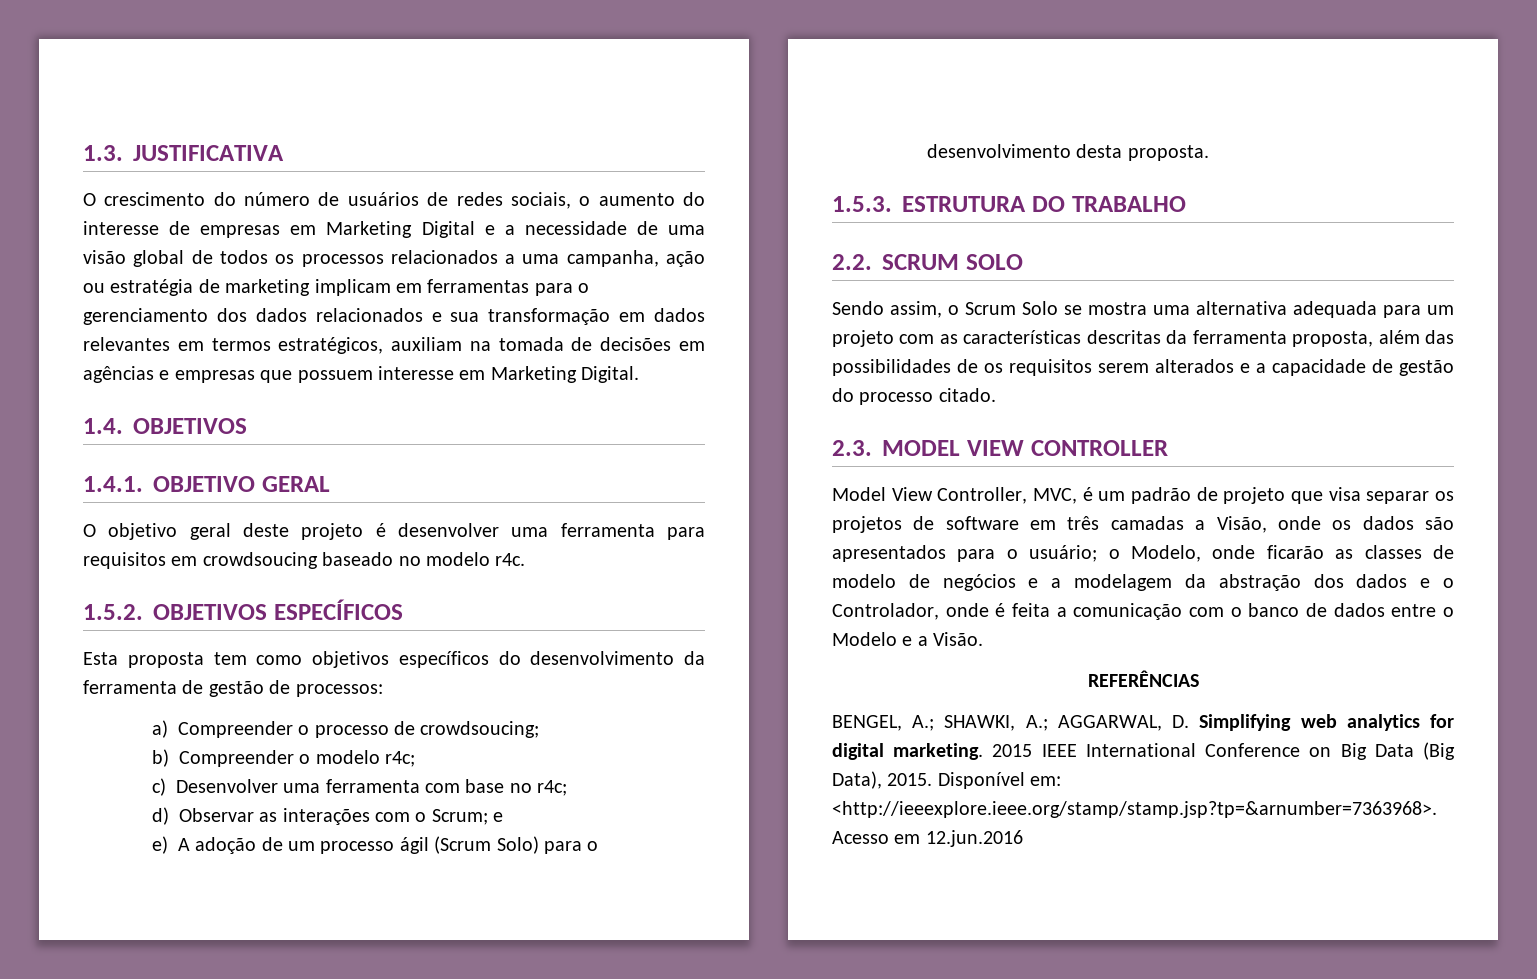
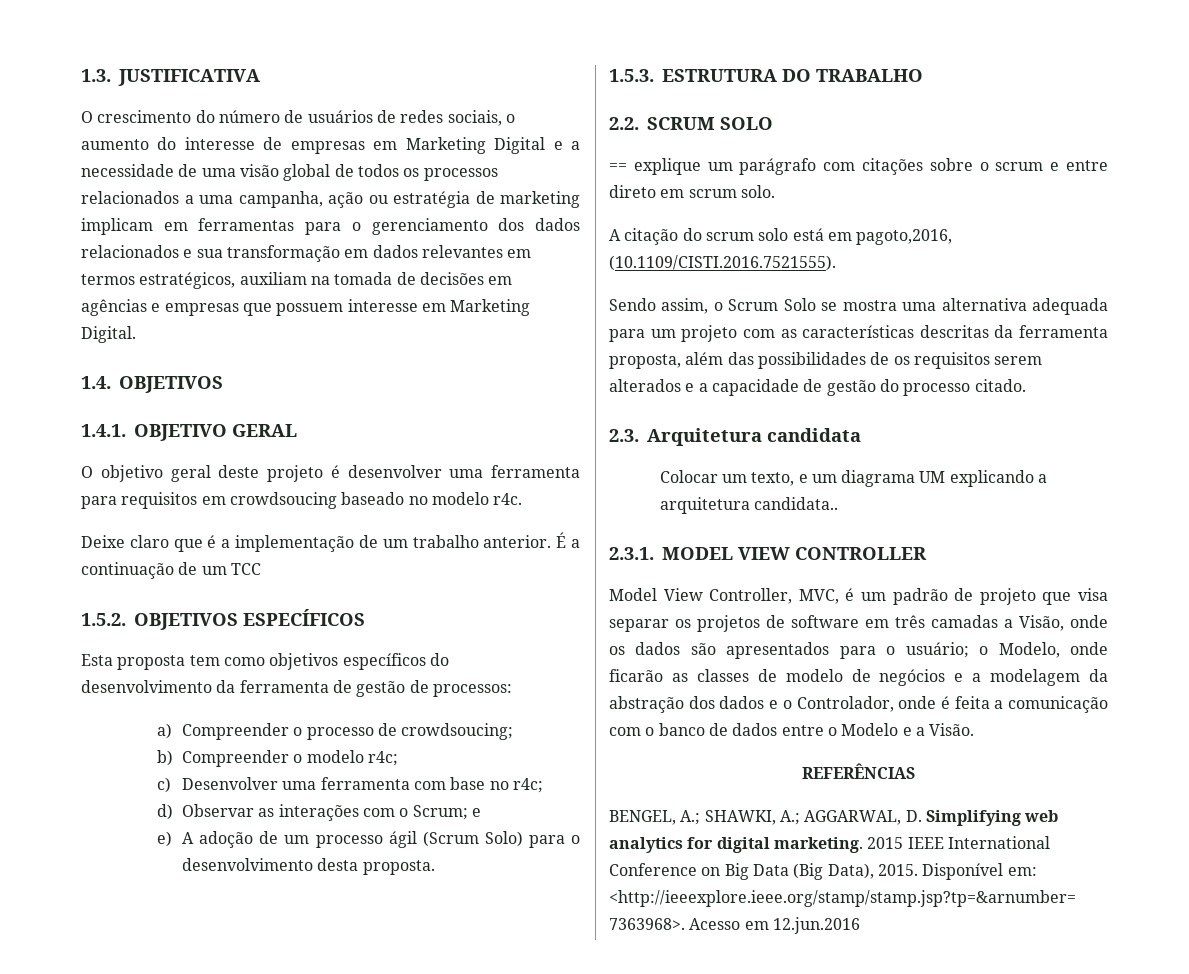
+ Deixe claro que é a implementação de um trabalho anterior. É a continuação de um TCC
+ == explique um parágrafo com citações sobre o scrum e entre direto em scrum solo.
+ A citação do scrum solo está em pagoto,2016, (10.1109/CISTI.2016.7521555).
- 2.3. MODEL VIEW CONTROLLER
+ 2.3. Arquitetura candidata
+ Colocar um texto, e um diagrama UM explicando a arquitetura candidata..
+ 2.3.1. MODEL VIEW CONTROLLER

